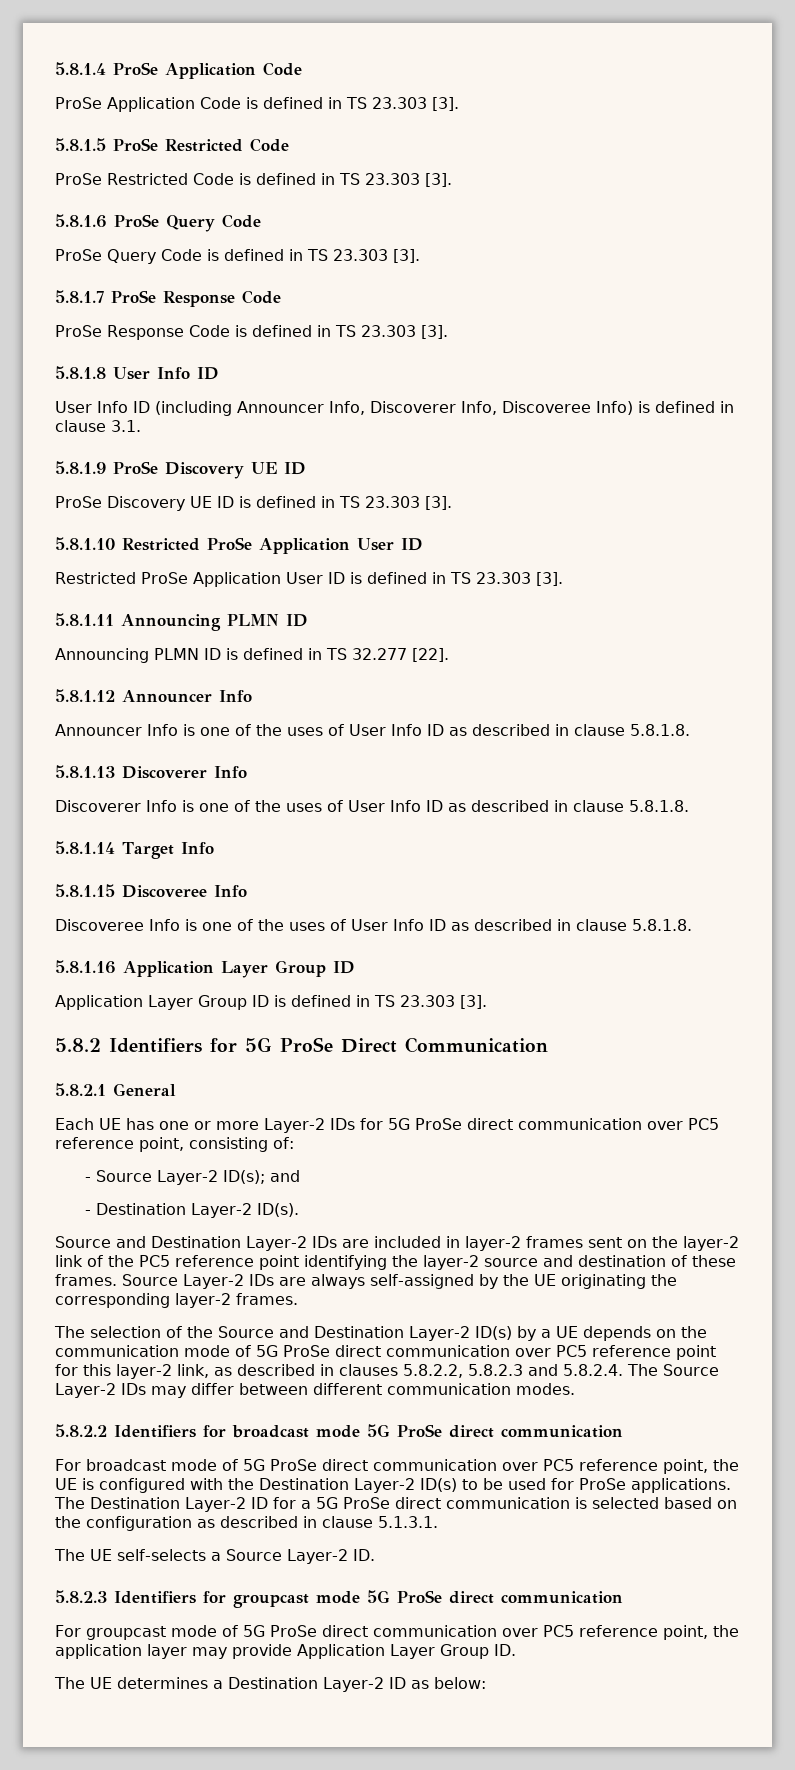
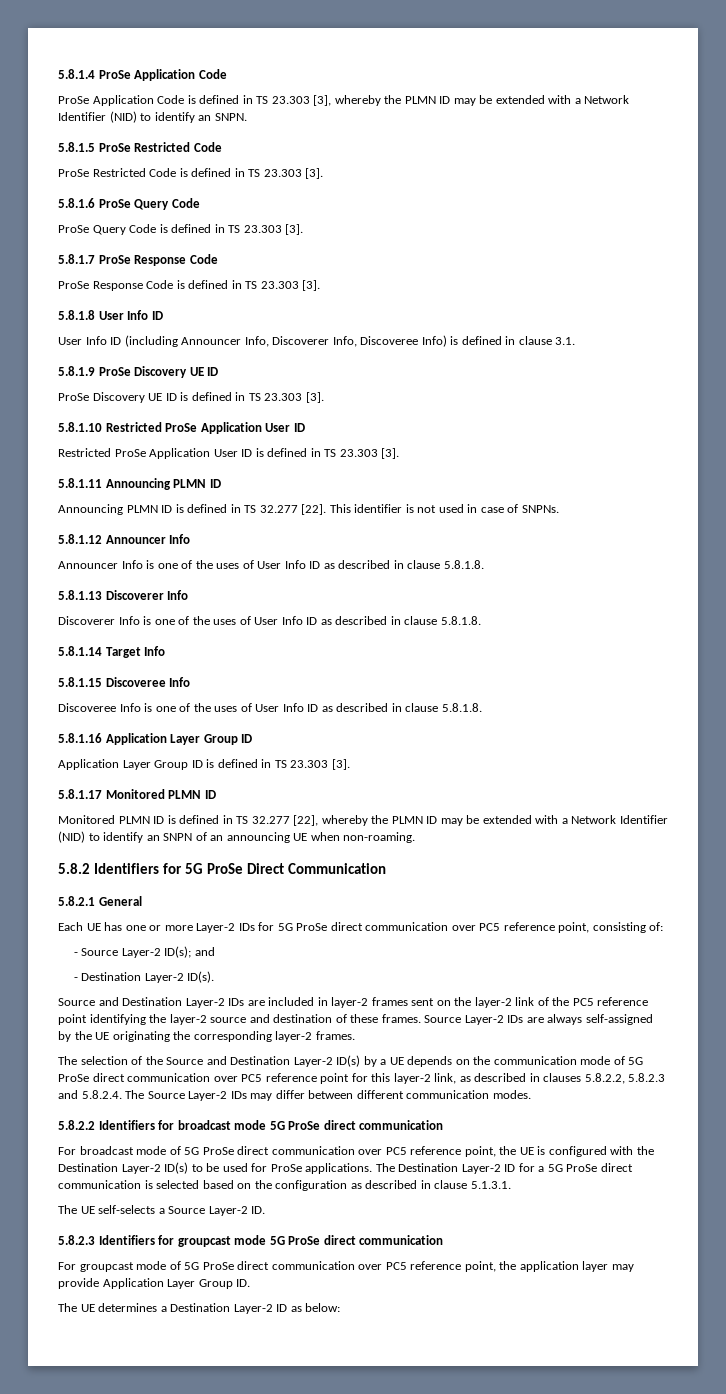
- ProSe Application Code is defined in TS 23.303 [3].
+ ProSe Application Code is defined in TS 23.303 [3], whereby the PLMN ID may be extended with a Network Identifier (NID) to identify an SNPN.
+ This identifier is not used in case of SNPNs.
+ 5.8.1.17 Monitored PLMN ID
+ Monitored PLMN ID is defined in TS 32.277 [22], whereby the PLMN ID may be extended with a Network Identifier (NID) to identify an SNPN of an announcing UE when non-roaming.

